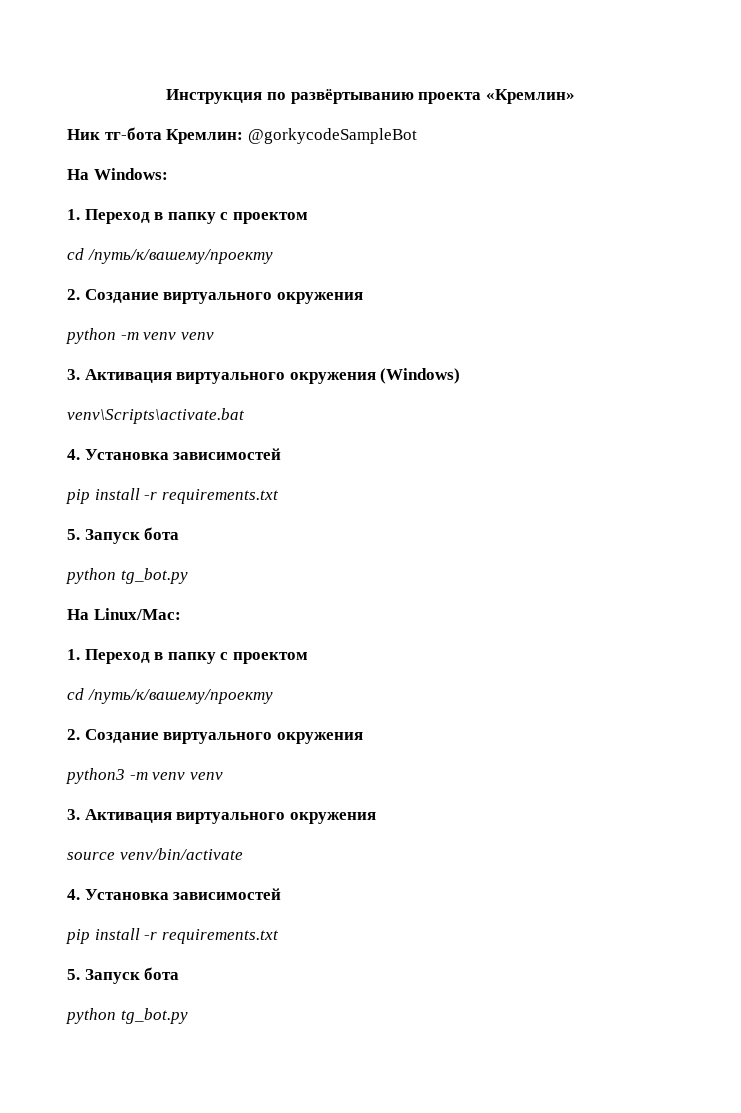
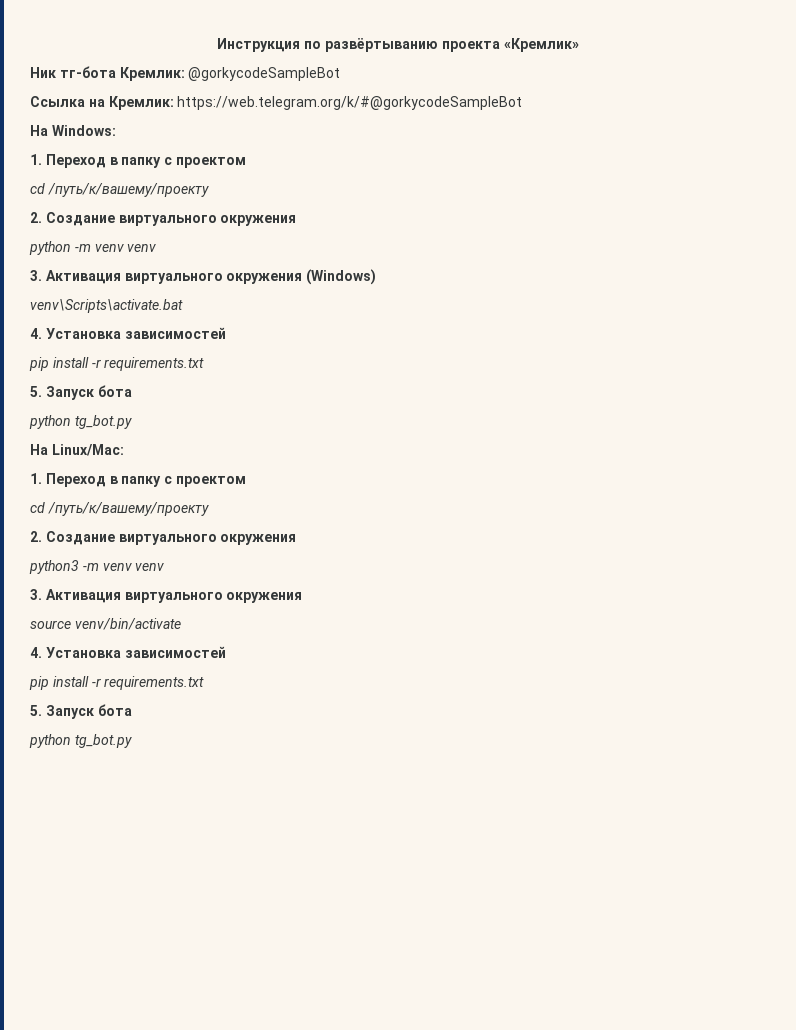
- Инструкция по развёртыванию проекта «Кремлин»
+ Инструкция по развёртыванию проекта «Кремлик»
- Ник тг-бота Кремлин: @gorkycodeSampleBot
+ Ник тг-бота Кремлик: @gorkycodeSampleBot
+ Ссылка на Кремлик: https://web.telegram.org/k/#@gorkycodeSampleBot

